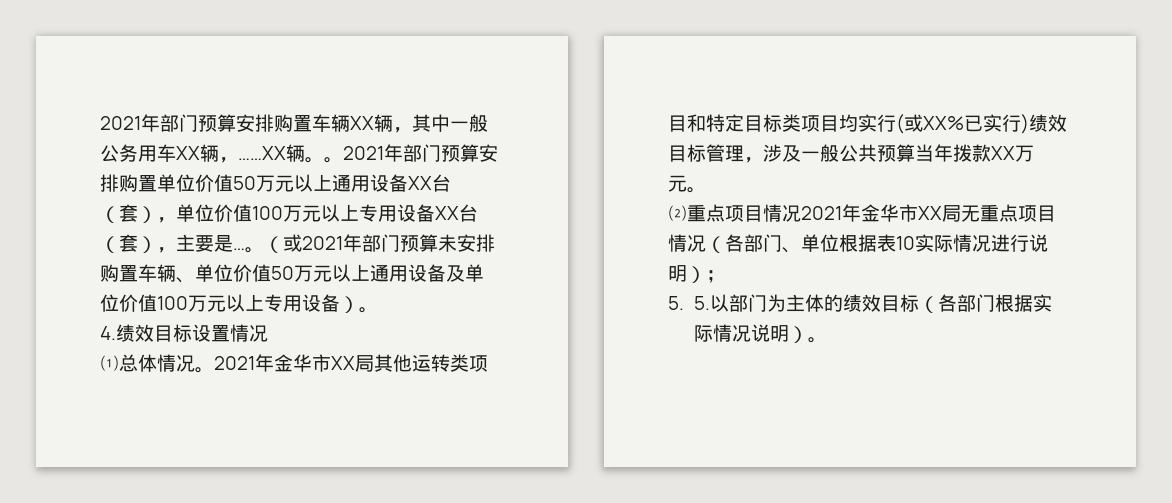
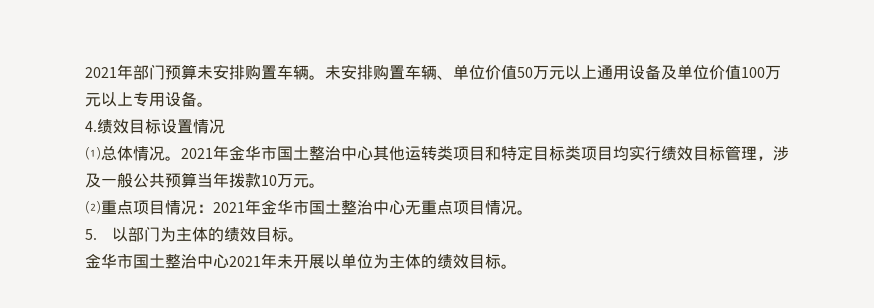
- 2021年部门预算安排购置车辆XX辆，其中一般公务用车XX辆，……XX辆。。2021年部门预算安排购置单位价值50万元以上通用设备XX台（套），单位价值100万元以上专用设备XX台（套），主要是…。（或2021年部门预算未安排购置车辆、单位价值50万元以上通用设备及单位价值100万元以上专用设备）。
+ 2021年部门预算未安排购置车辆。未安排购置车辆、单位价值50万元以上通用设备及单位价值100万元以上专用设备。
- 2021年金华市XX局其他运转类项目和特定目标类项目均实行(或XX%已实行)绩效目标管理，涉及一般公共预算当年拨款XX万元。
+ 2021年金华市国土整治中心其他运转类项目和特定目标类项目均实行绩效目标管理，涉及一般公共预算当年拨款10万元。
- ⑵重点项目情况2021年金华市XX局无重点项目情况（各部门、单位根据表10实际情况进行说明）；
- 5. 5.以部门为主体的绩效目标（各部门根据实际情况说明）。
+ ⑵重点项目情况：2021年金华市国土整治中心无重点项目情况。
+ 5.以部门为主体的绩效目标。
+ 金华市国土整治中心2021年未开展以单位为主体的绩效目标。

